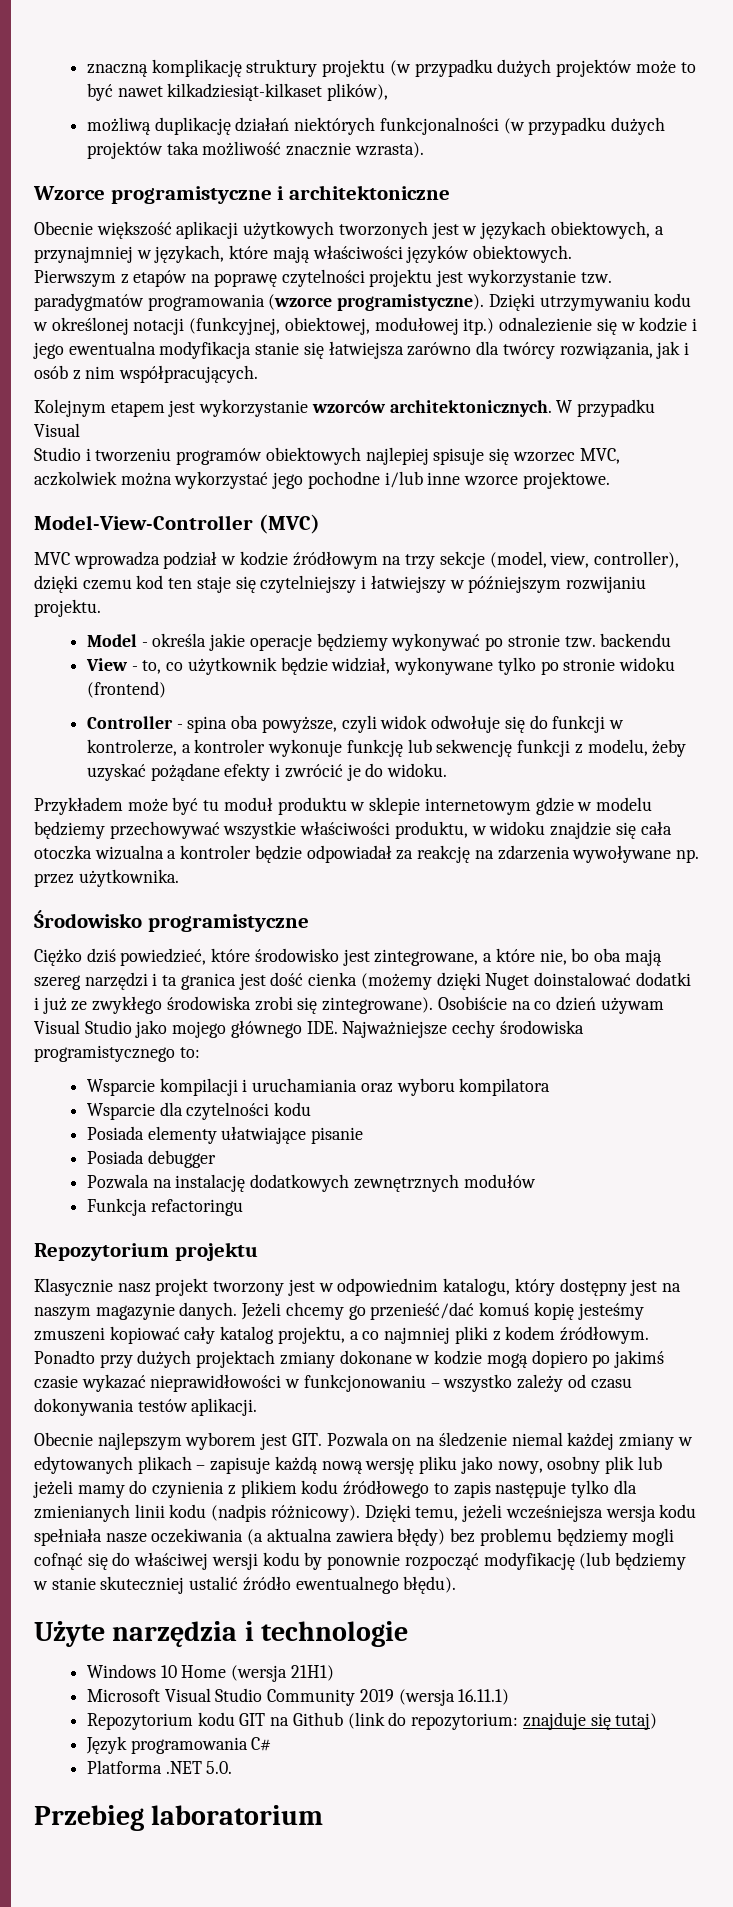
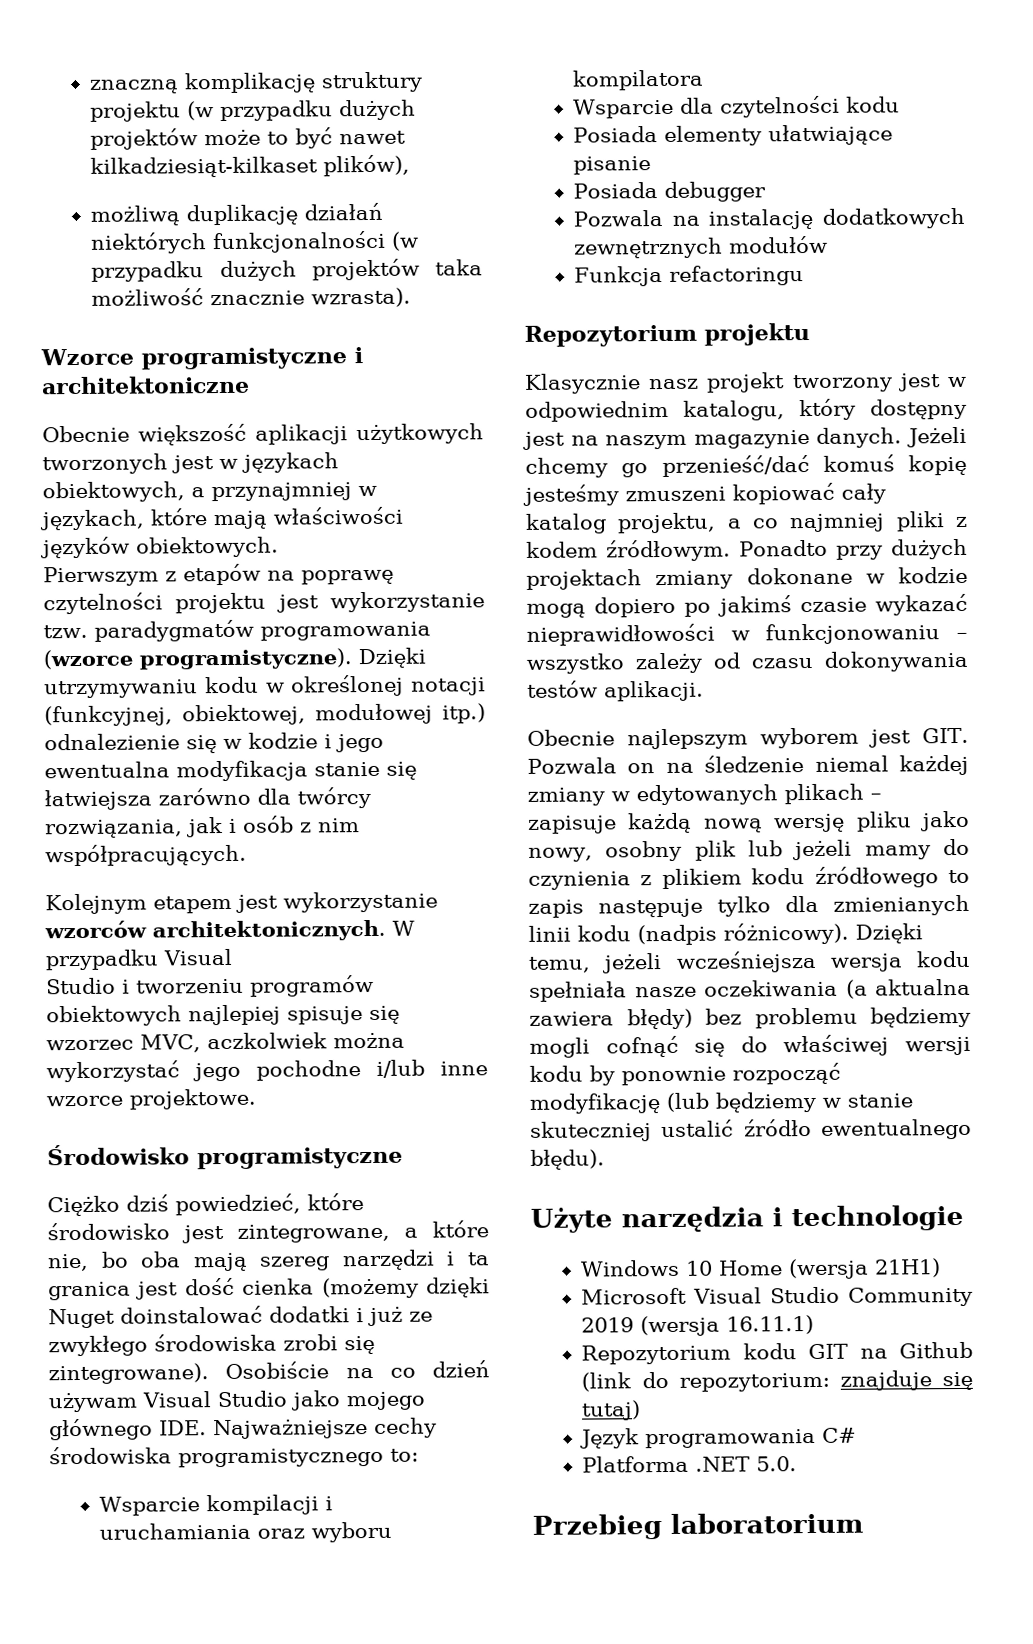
- Model-View-Controller (MVC)
- MVC wprowadza podział w kodzie źródłowym na trzy sekcje (model, view, controller), dzięki czemu kod ten staje się czytelniejszy i łatwiejszy w późniejszym rozwijaniu projektu.
- Model - określa jakie operacje będziemy wykonywać po stronie tzw. backendu
- View - to, co użytkownik będzie widział, wykonywane tylko po stronie widoku (frontend)
- Controller - spina oba powyższe, czyli widok odwołuje się do funkcji w kontrolerze, a kontroler wykonuje funkcję lub sekwencję funkcji z modelu, żeby uzyskać pożądane efekty i zwrócić je do widoku.
- Przykładem może być tu moduł produktu w sklepie internetowym gdzie w modelu będziemy przechowywać wszystkie właściwości produktu, w widoku znajdzie się cała otoczka wizualna a kontroler będzie odpowiadał za reakcję na zdarzenia wywoływane np. przez użytkownika.

